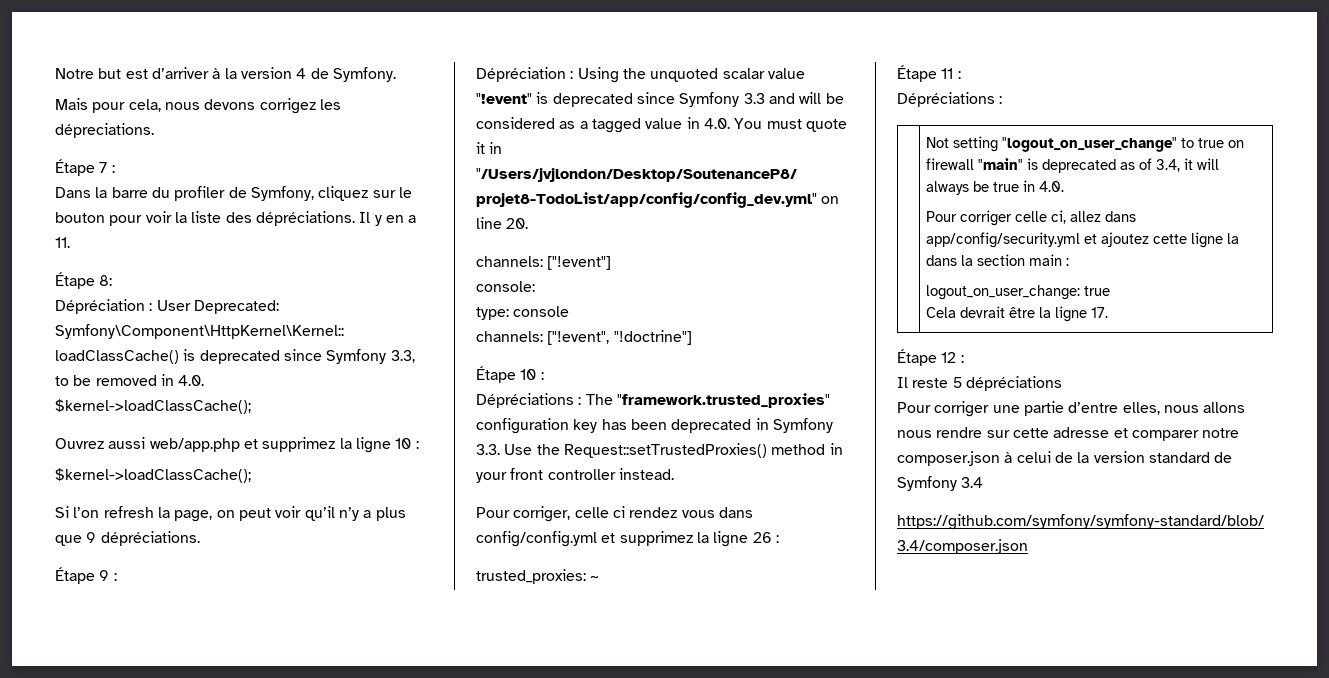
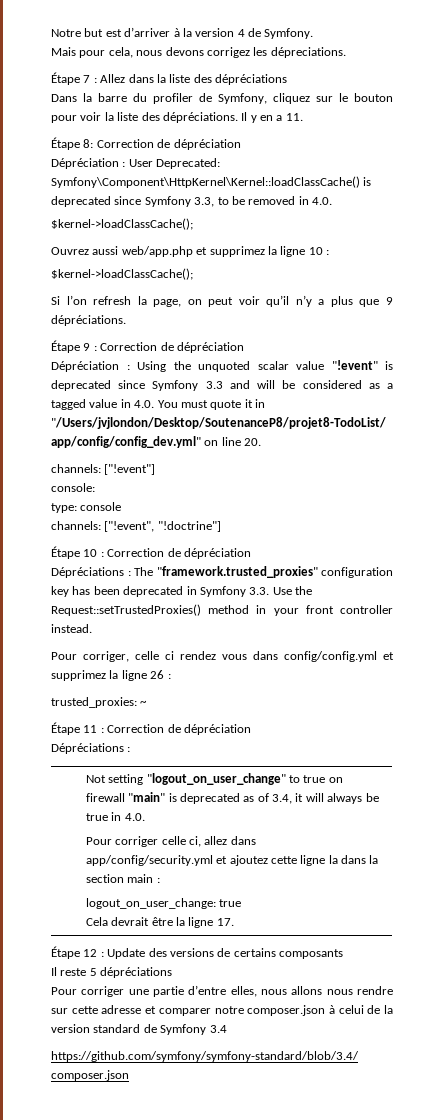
- Étape 7 :
+ Étape 7 : Allez dans la liste des dépréciations
- Étape 8:
+ Étape 8: Correction de dépréciation
- Étape 9 :
+ Étape 9 : Correction de dépréciation
- Étape 10 :
+ Étape 10 : Correction de dépréciation
- Étape 11 :
+ Étape 11 : Correction de dépréciation
- Étape 12 :
+ Étape 12 : Update des versions de certains composants

